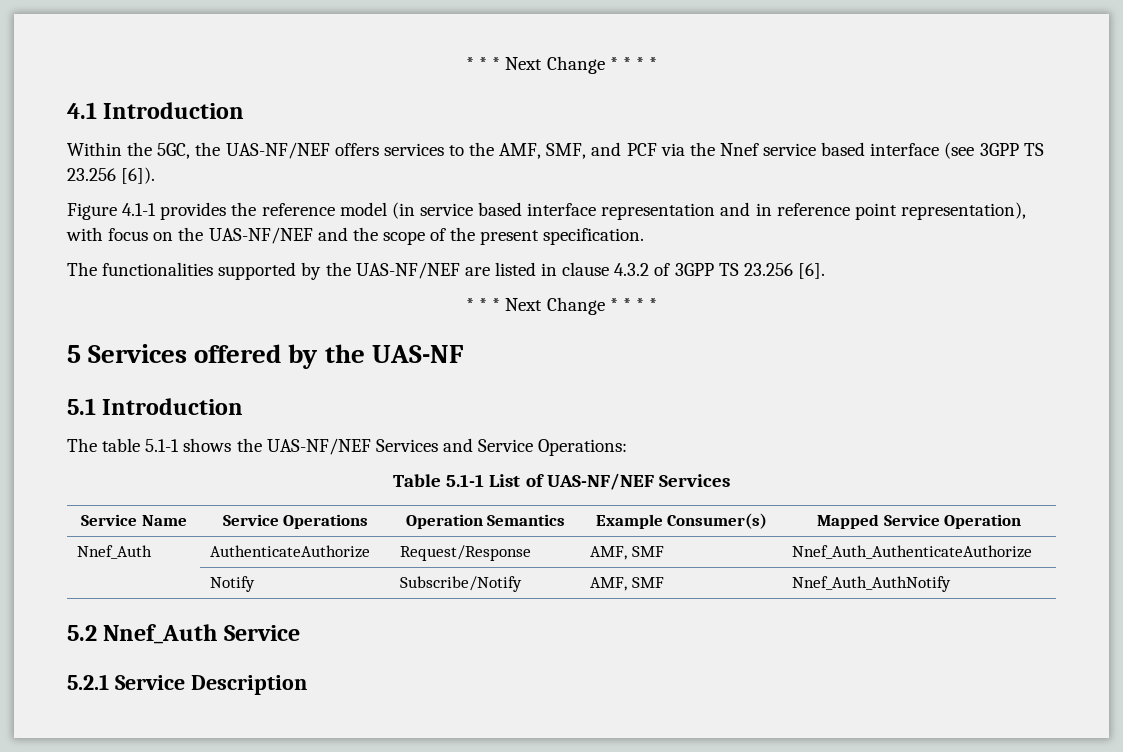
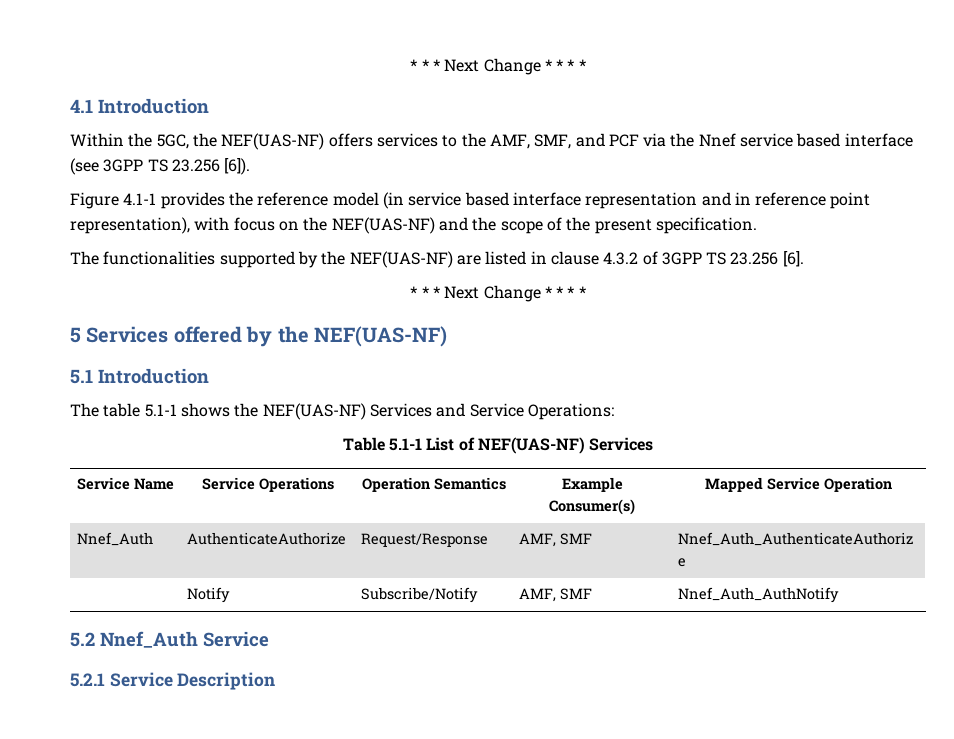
- Within the 5GC, the UAS-NF/NEF offers services to the AMF, SMF, and PCF via the Nnef service based interface (see 3GPP TS 23.256 [6]).
+ Within the 5GC, the NEF(UAS-NF) offers services to the AMF, SMF, and PCF via the Nnef service based interface (see 3GPP TS 23.256 [6]).
- Figure 4.1-1 provides the reference model (in service based interface representation and in reference point representation), with focus on the UAS-NF/NEF and the scope of the present specification.
+ Figure 4.1-1 provides the reference model (in service based interface representation and in reference point representation), with focus on the NEF(UAS-NF) and the scope of the present specification.
- The functionalities supported by the UAS-NF/NEF are listed in clause 4.3.2 of 3GPP TS 23.256 [6].
+ The functionalities supported by the NEF(UAS-NF) are listed in clause 4.3.2 of 3GPP TS 23.256 [6].
- 5 Services offered by the UAS-NF
+ 5 Services offered by the NEF(UAS-NF)
- The table 5.1-1 shows the UAS-NF/NEF Services and Service Operations:
+ The table 5.1-1 shows the NEF(UAS-NF) Services and Service Operations:
- Table 5.1-1 List of UAS-NF/NEF Services
+ Table 5.1-1 List of NEF(UAS-NF) Services

